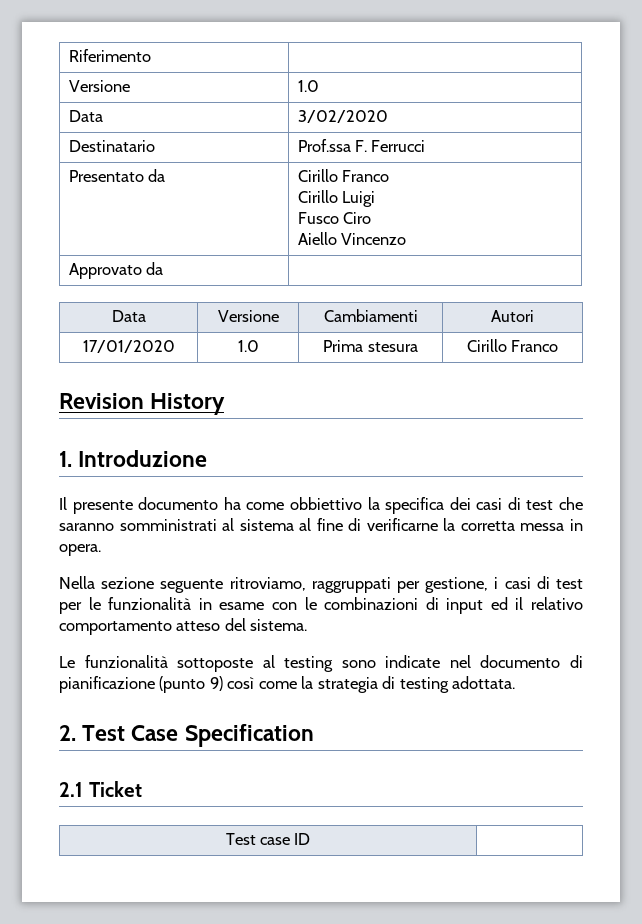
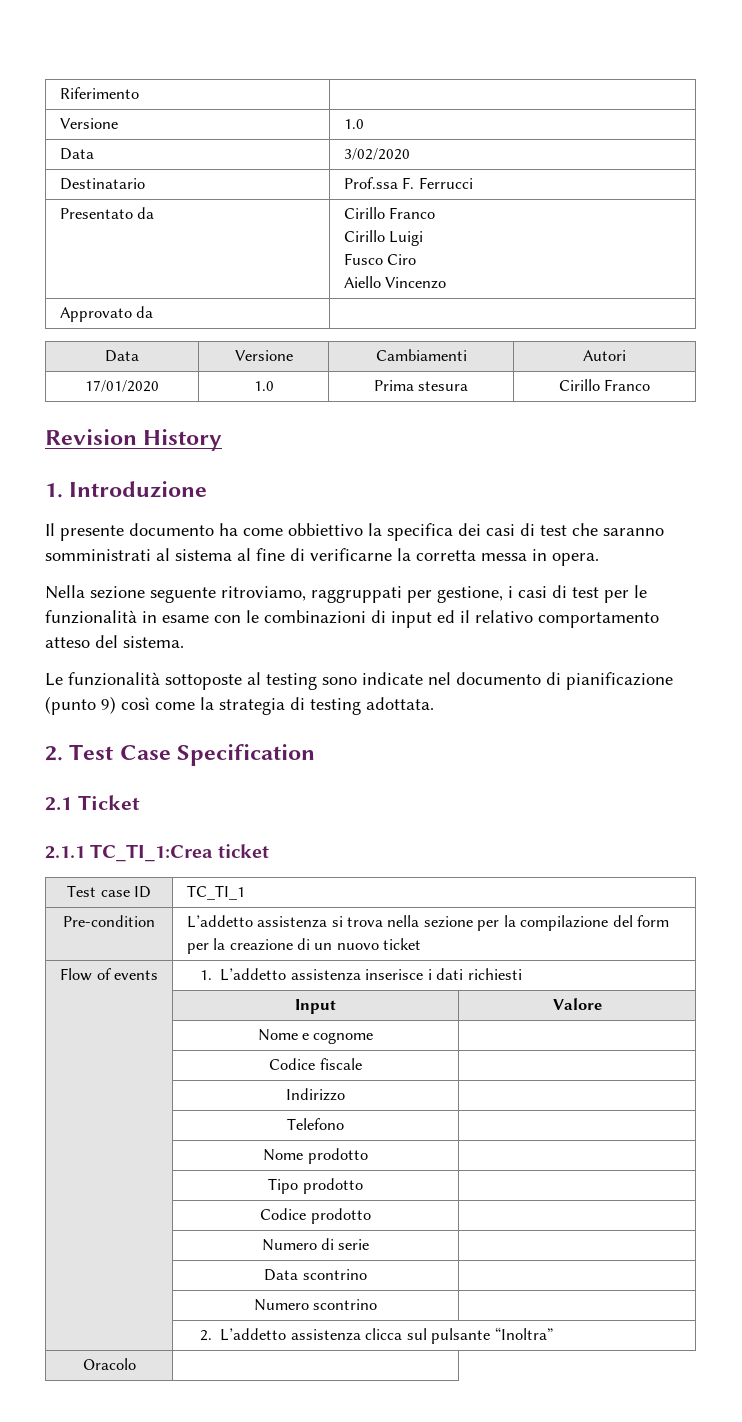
+ 2.1.1 TC_TI_1:Crea ticket
- Test case ID |
+ Test case ID | TC_TI_1
+ Pre-condition | L’addetto assistenza si trova nella sezione per la compilazione del form per la creazione di un nuovo ticket
+ Flow of events | 1. L’addetto assistenza inserisce i dati richiesti
+ | Input | Valore
+ | Nome e cognome |
+ | Codice fiscale |
+ | Indirizzo |
+ | Telefono |
+ | Nome prodotto |
+ | Tipo prodotto |
+ | Codice prodotto |
+ | Numero di serie |
+ | Data scontrino |
+ | Numero scontrino |
+ | 2. L’addetto assistenza clicca sul pulsante “Inoltra”
+ Oracolo |

